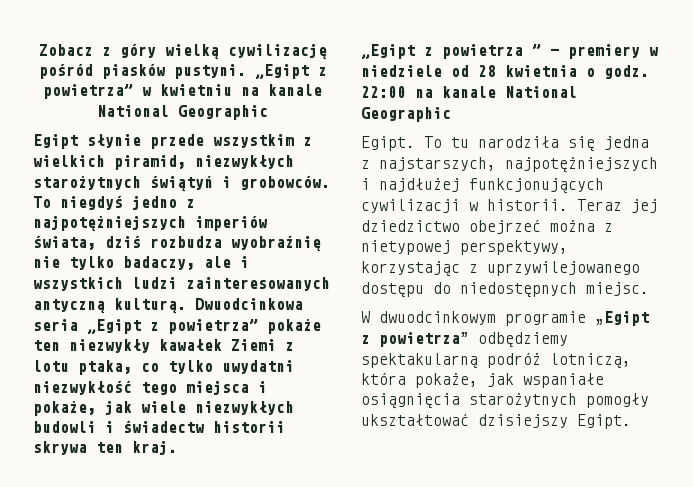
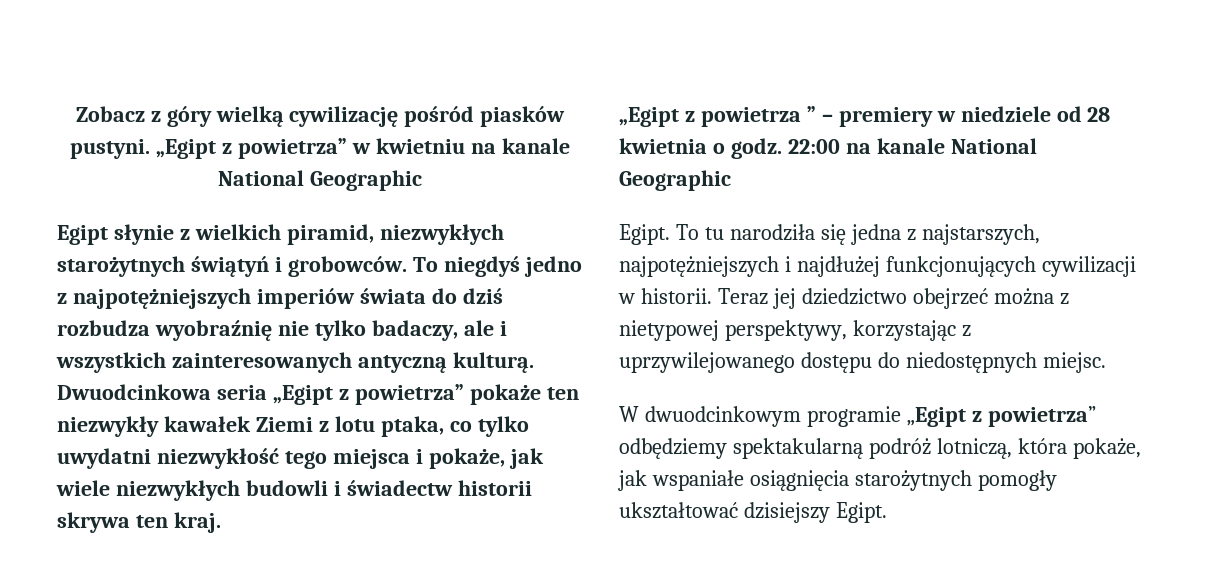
- Egipt słynie przede wszystkim z wielkich piramid, niezwykłych starożytnych świątyń i grobowców.
+ Egipt słynie z wielkich piramid, niezwykłych starożytnych świątyń i grobowców.
- To niegdyś jedno z najpotężniejszych imperiów świata, dziś rozbudza wyobraźnię nie tylko badaczy, ale i wszystkich ludzi zainteresowanych antyczną kulturą.
+ To niegdyś jedno z najpotężniejszych imperiów świata do dziś rozbudza wyobraźnię nie tylko badaczy, ale i wszystkich zainteresowanych antyczną kulturą.

